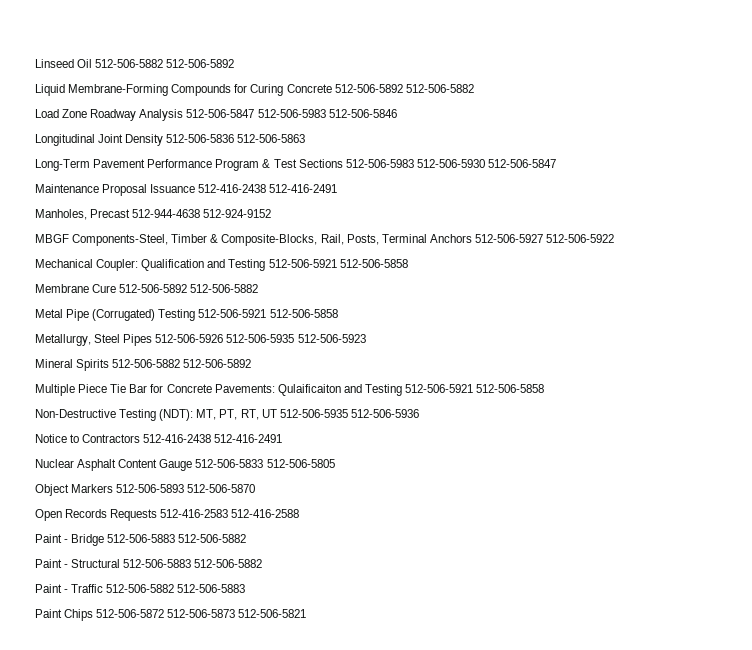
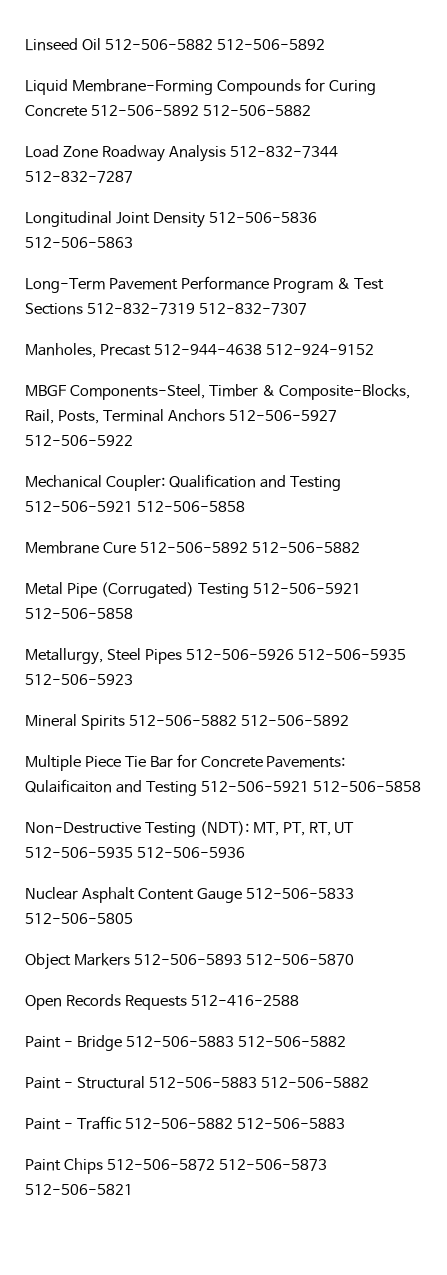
- Load Zone Roadway Analysis 512-506-5847 512-506-5983 512-506-5846
+ Load Zone Roadway Analysis 512-832-7344 512-832-7287
- Long-Term Pavement Performance Program & Test Sections 512-506-5983 512-506-5930 512-506-5847
- Maintenance Proposal Issuance 512-416-2438 512-416-2491
+ Long-Term Pavement Performance Program & Test Sections 512-832-7319 512-832-7307
- Notice to Contractors 512-416-2438 512-416-2491
- Open Records Requests 512-416-2583 512-416-2588
+ Open Records Requests 512-416-2588

